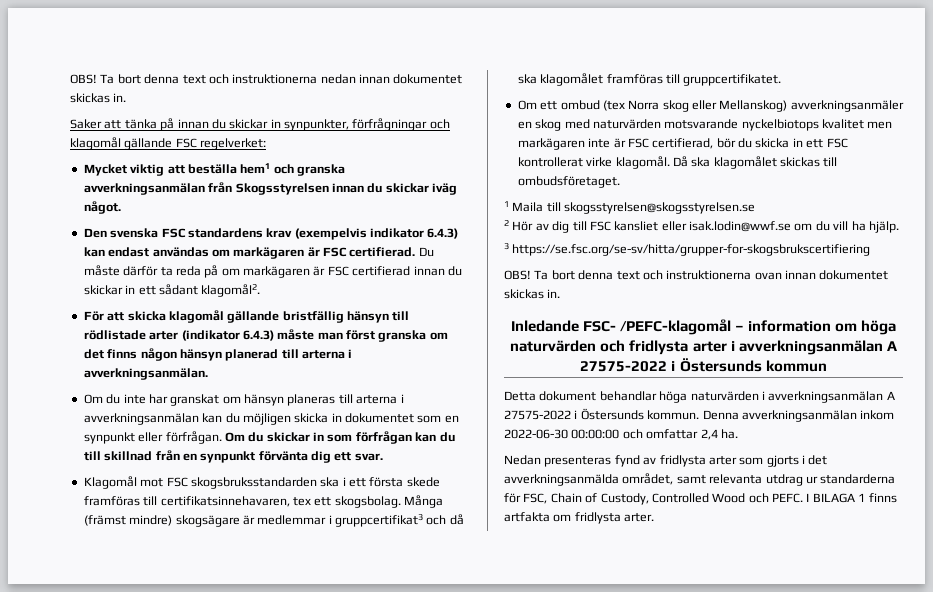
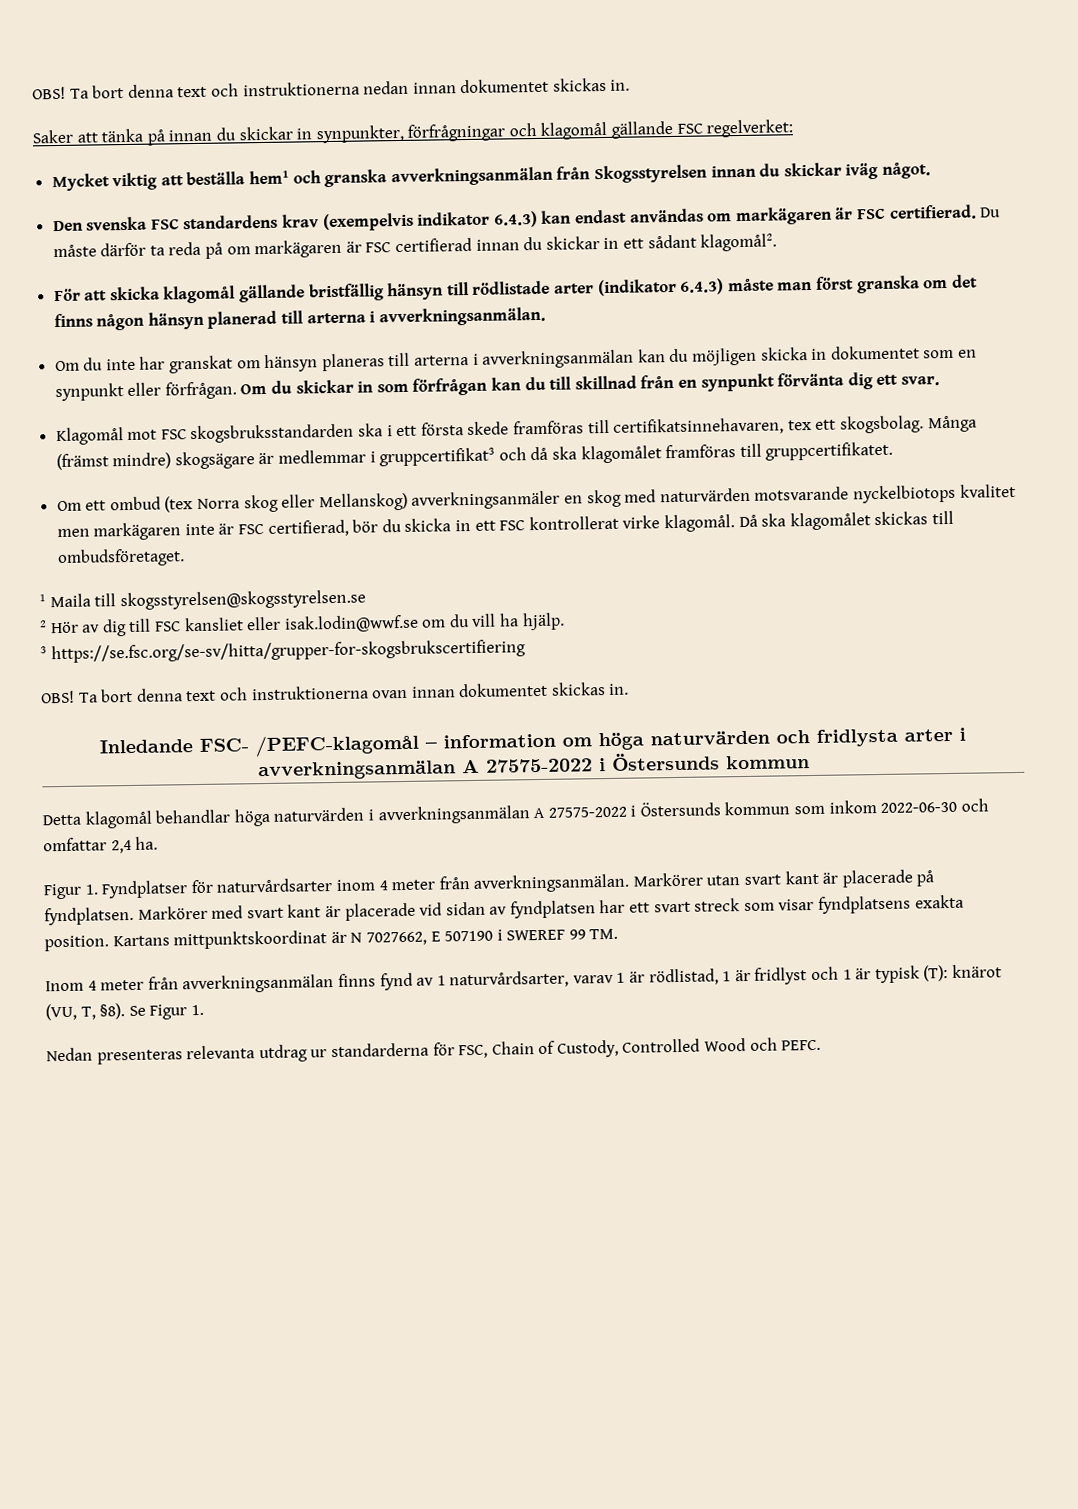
- Detta dokument behandlar höga naturvärden i avverkningsanmälan A 27575-2022 i Östersunds kommun. Denna avverkningsanmälan inkom 2022-06-30 00:00:00 och omfattar 2,4 ha.
+ Detta klagomål behandlar höga naturvärden i avverkningsanmälan A 27575-2022 i Östersunds kommun som inkom 2022-06-30 och omfattar 2,4 ha.
- Nedan presenteras fynd av fridlysta arter som gjorts i det avverkningsanmälda området, samt relevanta utdrag ur standarderna för FSC, Chain of Custody, Controlled Wood och PEFC. I BILAGA 1 finns artfakta om fridlysta arter.
+ Figur 1. Fyndplatser för naturvårdsarter inom 4 meter från avverkningsanmälan. Markörer utan svart kant är placerade på fyndplatsen. Markörer med svart kant är placerade vid sidan av fyndplatsen har ett svart streck som visar fyndplatsens exakta position. Kartans mittpunktskoordinat är N 7027662, E 507190 i SWEREF 99 TM.
+ Inom 4 meter från avverkningsanmälan finns fynd av 1 naturvårdsarter, varav 1 är rödlistad, 1 är fridlyst och 1 är typisk (T): knärot (VU, T, §8). Se Figur 1.
+ Nedan presenteras relevanta utdrag ur standarderna för FSC, Chain of Custody, Controlled Wood och PEFC.

